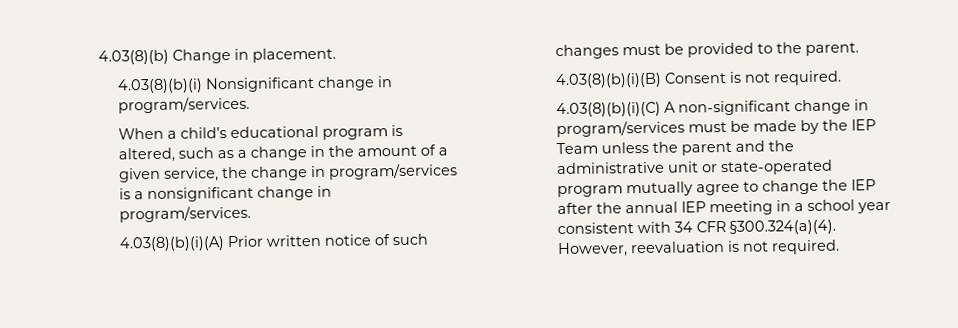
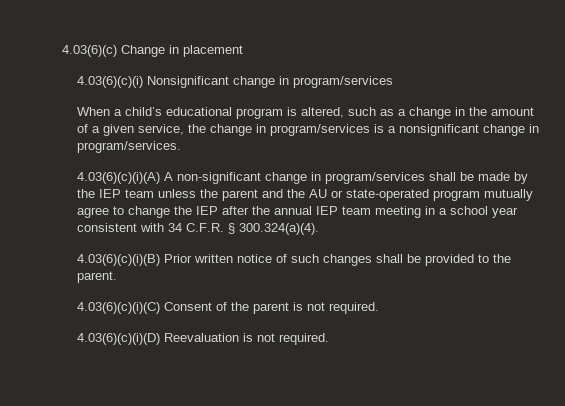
- 4.03(8)(b) Change in placement.
- 4.03(8)(b)(i) Nonsignificant change in program/services.
+ 4.03(6)(c) Change in placement
+ 4.03(6)(c)(i) Nonsignificant change in program/services
- 4.03(8)(b)(i)(A) Prior written notice of such changes must be provided to the parent.
- 4.03(8)(b)(i)(B) Consent is not required.
- 4.03(8)(b)(i)(C) A non-significant change in program/services must be made by the IEP Team unless the parent and the administrative unit or state-operated program mutually agree to change the IEP after the annual IEP meeting in a school year consistent with 34 CFR §300.324(a)(4). However, reevaluation is not required.
+ 4.03(6)(c)(i)(A) A non-significant change in program/services shall be made by the IEP team unless the parent and the AU or state-operated program mutually agree to change the IEP after the annual IEP team meeting in a school year consistent with 34 C.F.R. § 300.324(a)(4).
+ 4.03(6)(c)(i)(B) Prior written notice of such changes shall be provided to the parent.
+ 4.03(6)(c)(i)(C) Consent of the parent is not required.
+ 4.03(6)(c)(i)(D) Reevaluation is not required.

